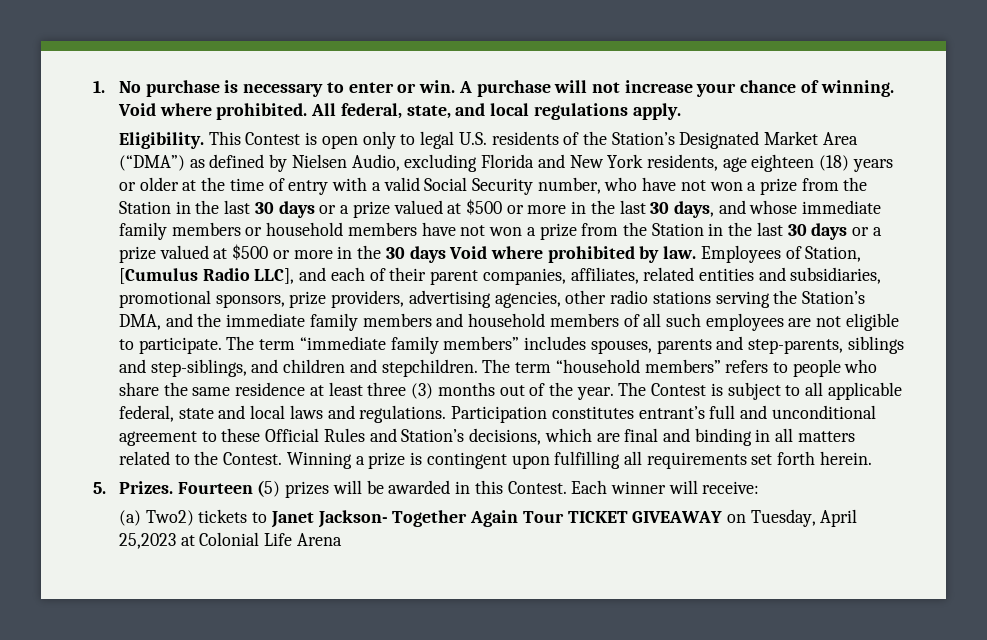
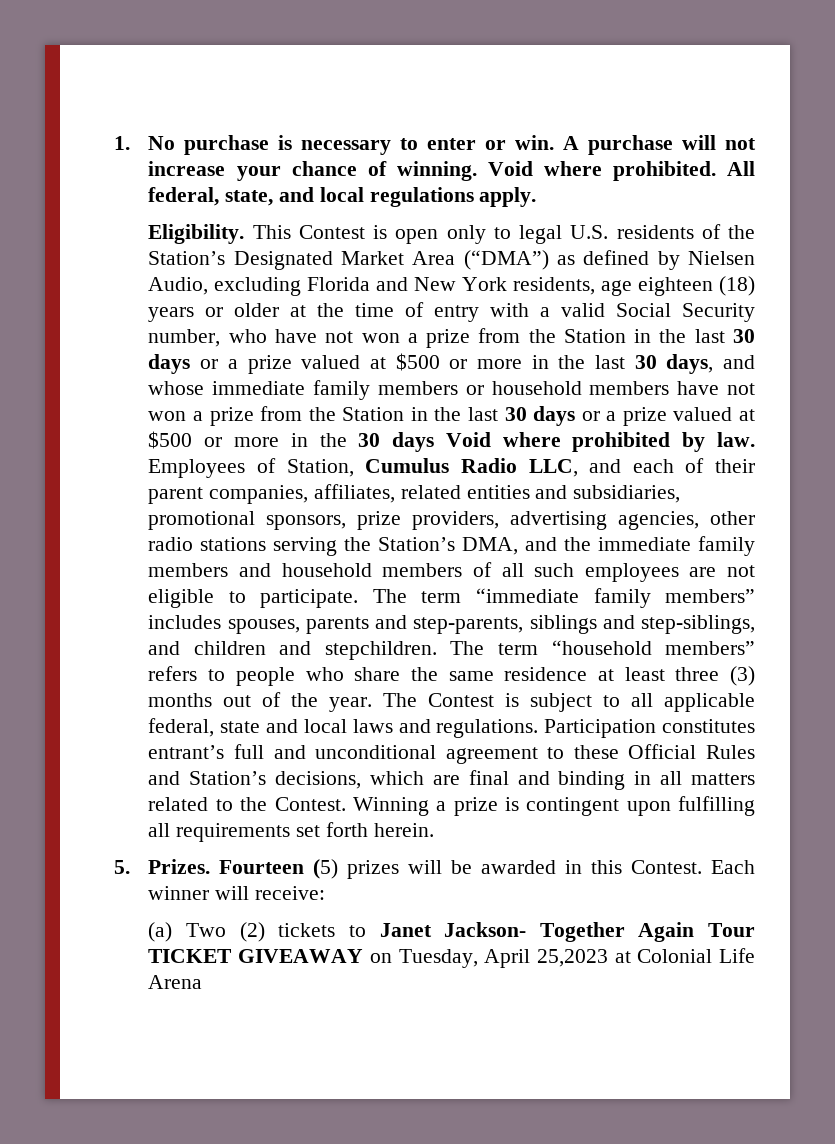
- Employees of Station, [Cumulus Radio LLC], and each of their parent companies, affiliates, related entities and subsidiaries, promotional sponsors, prize providers, advertising agencies, other radio stations serving the Station’s DMA, and the immediate family members and household members of all such employees are not eligible to participate.
+ Employees of Station, Cumulus Radio LLC, and each of their parent companies, affiliates, related entities and subsidiaries, promotional sponsors, prize providers, advertising agencies, other radio stations serving the Station’s DMA, and the immediate family members and household members of all such employees are not eligible to participate.
- (a) Two2) tickets to Janet Jackson- Together Again Tour TICKET GIVEAWAY on Tuesday, April 25,2023 at Colonial Life Arena
+ (a) Two (2) tickets to Janet Jackson- Together Again Tour TICKET GIVEAWAY on Tuesday, April 25,2023 at Colonial Life Arena

